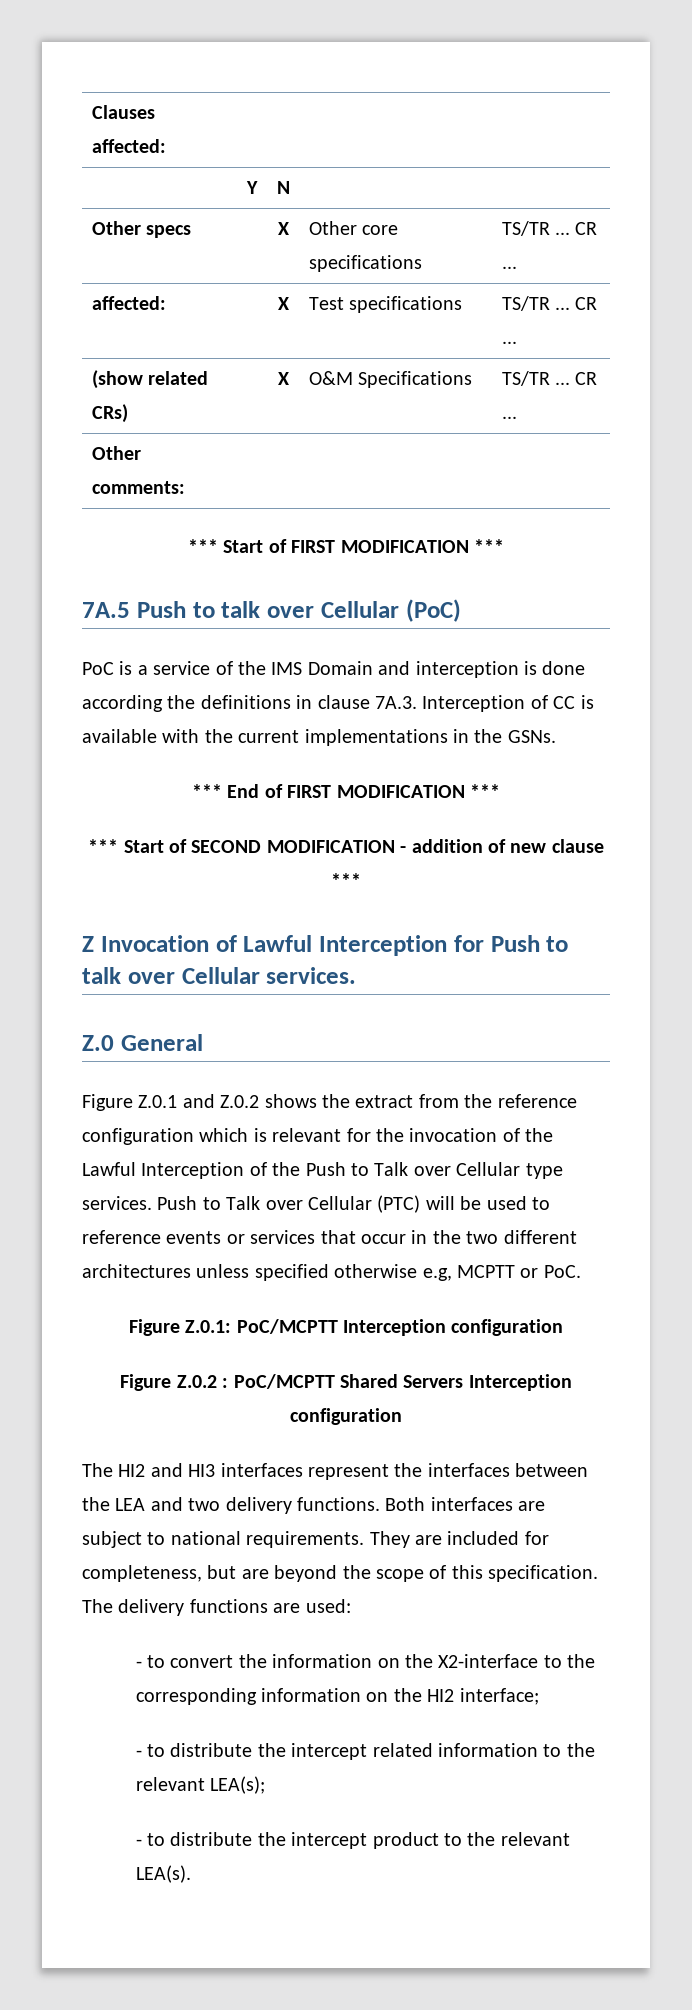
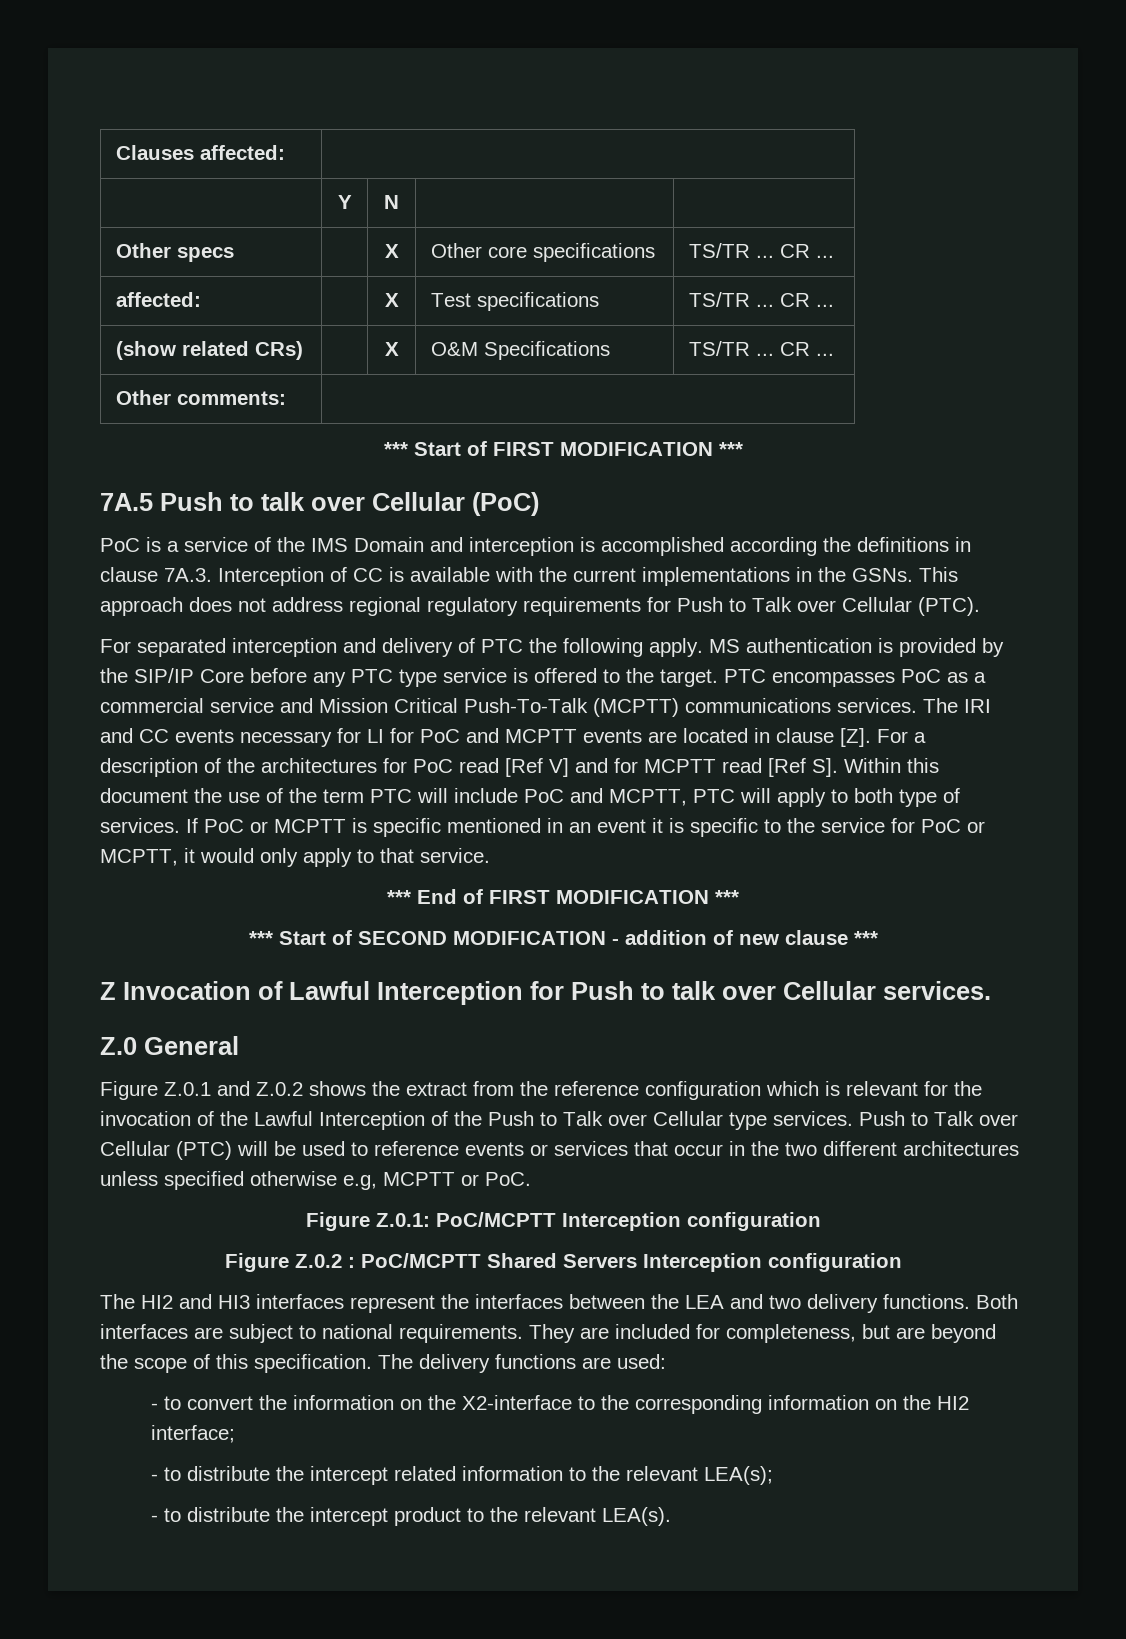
- PoC is a service of the IMS Domain and interception is done according the definitions in clause 7A.3. Interception of CC is available with the current implementations in the GSNs.
+ PoC is a service of the IMS Domain and interception is accomplished according the definitions in clause 7A.3. Interception of CC is available with the current implementations in the GSNs. This approach does not address regional regulatory requirements for Push to Talk over Cellular (PTC).
+ For separated interception and delivery of PTC the following apply. MS authentication is provided by the SIP/IP Core before any PTC type service is offered to the target. PTC encompasses PoC as a commercial service and Mission Critical Push-To-Talk (MCPTT) communications services. The IRI and CC events necessary for LI for PoC and MCPTT events are located in clause [Z]. For a description of the architectures for PoC read [Ref V] and for MCPTT read [Ref S]. Within this document the use of the term PTC will include PoC and MCPTT, PTC will apply to both type of services. If PoC or MCPTT is specific mentioned in an event it is specific to the service for PoC or MCPTT, it would only apply to that service.

